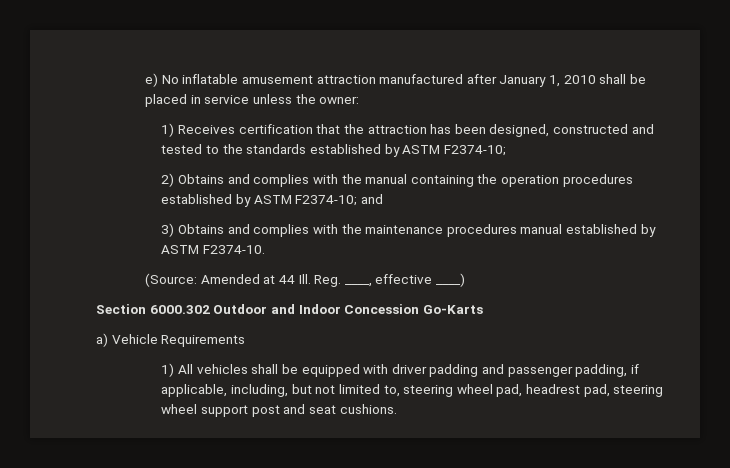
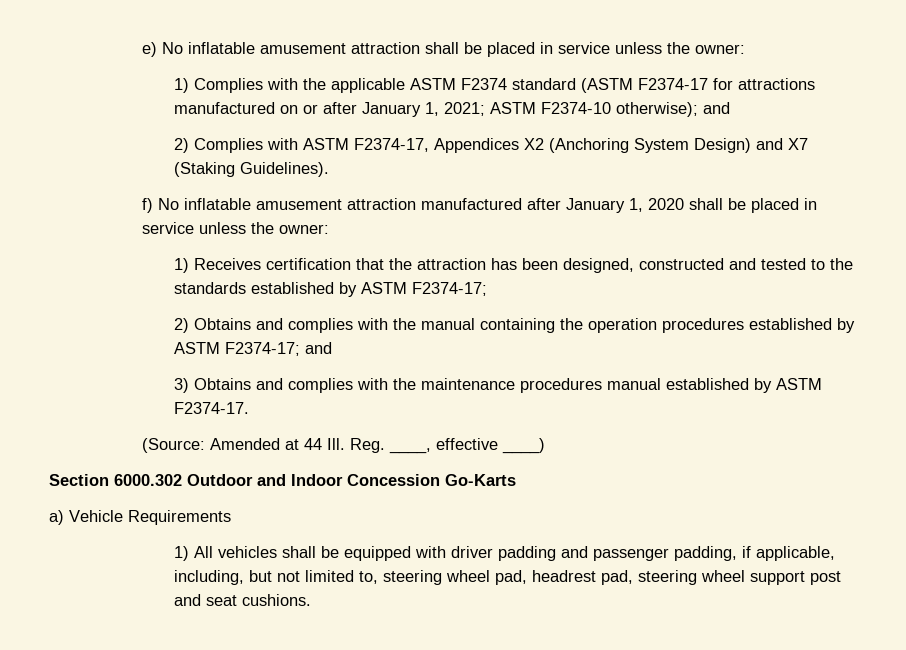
- e) No inflatable amusement attraction manufactured after January 1, 2010 shall be placed in service unless the owner:
+ e) No inflatable amusement attraction shall be placed in service unless the owner:
+ 1) Complies with the applicable ASTM F2374 standard (ASTM F2374-17 for attractions manufactured on or after January 1, 2021; ASTM F2374-10 otherwise); and
+ 2) Complies with ASTM F2374-17, Appendices X2 (Anchoring System Design) and X7 (Staking Guidelines).
+ f) No inflatable amusement attraction manufactured after January 1, 2020 shall be placed in service unless the owner:
- 1) Receives certification that the attraction has been designed, constructed and tested to the standards established by ASTM F2374-10;
+ 1) Receives certification that the attraction has been designed, constructed and tested to the standards established by ASTM F2374-17;
- 2) Obtains and complies with the manual containing the operation procedures established by ASTM F2374-10; and
+ 2) Obtains and complies with the manual containing the operation procedures established by ASTM F2374-17; and
- 3) Obtains and complies with the maintenance procedures manual established by ASTM F2374-10.
+ 3) Obtains and complies with the maintenance procedures manual established by ASTM F2374-17.

